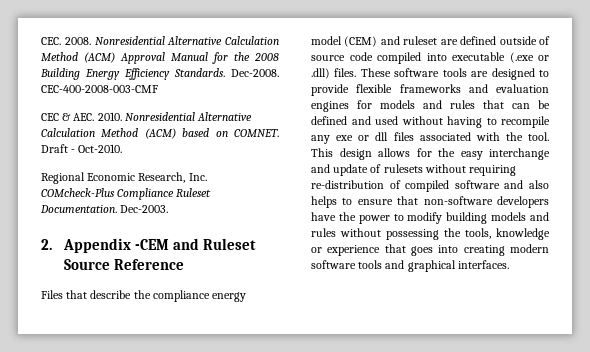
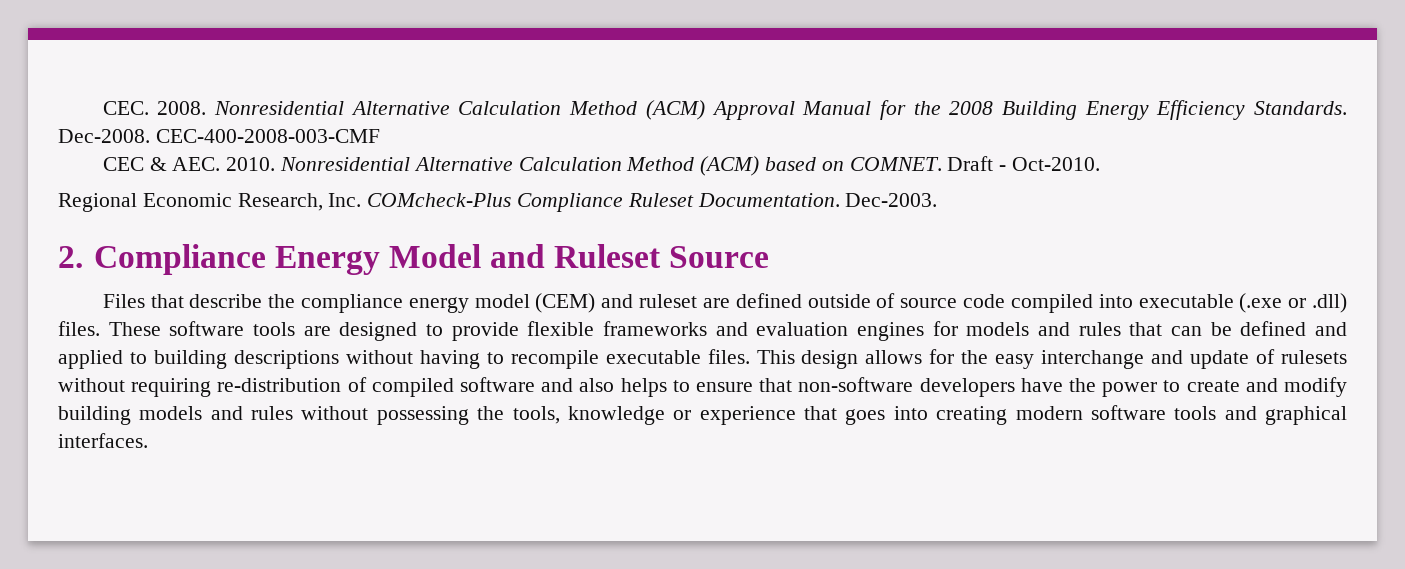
- 2. Appendix -CEM and Ruleset Source Reference
+ 2. Compliance Energy Model and Ruleset Source
- These software tools are designed to provide flexible frameworks and evaluation engines for models and rules that can be defined and used without having to recompile any exe or dll files associated with the tool.
+ These software tools are designed to provide flexible frameworks and evaluation engines for models and rules that can be defined and applied to building descriptions without having to recompile executable files.
- This design allows for the easy interchange and update of rulesets without requiring re-distribution of compiled software and also helps to ensure that non-software developers have the power to modify building models and rules without possessing the tools, knowledge or experience that goes into creating modern software tools and graphical interfaces.
+ This design allows for the easy interchange and update of rulesets without requiring re-distribution of compiled software and also helps to ensure that non-software developers have the power to create and modify building models and rules without possessing the tools, knowledge or experience that goes into creating modern software tools and graphical interfaces.

